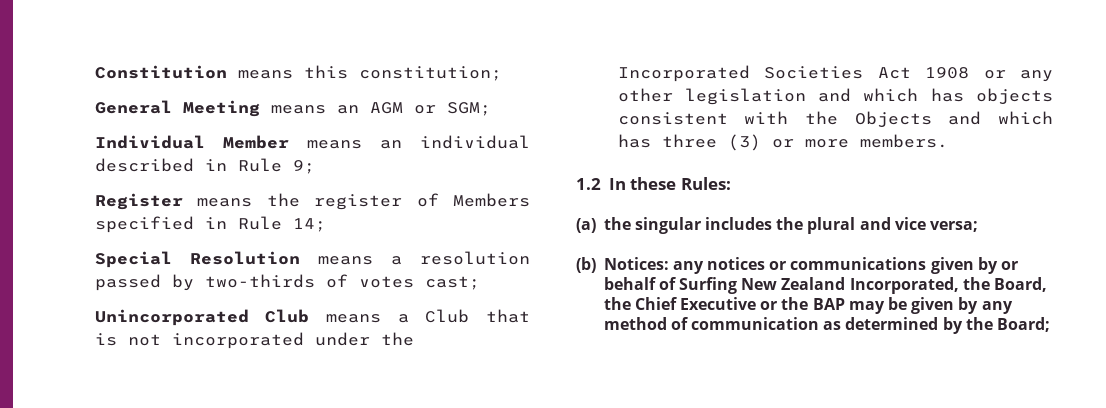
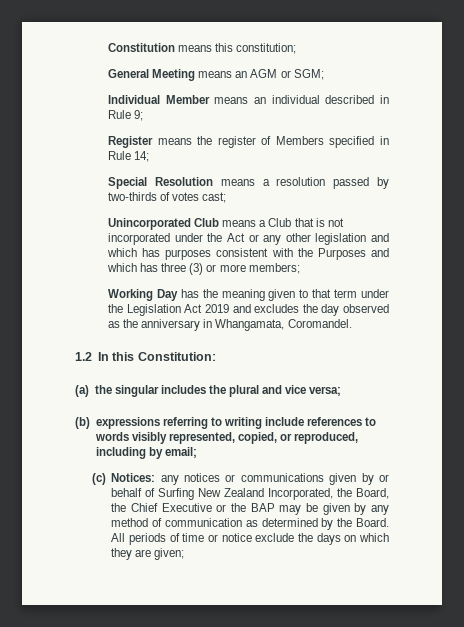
- Unincorporated Club means a Club that is not incorporated under the Incorporated Societies Act 1908 or any other legislation and which has objects consistent with the Objects and which has three (3) or more members.
+ Unincorporated Club means a Club that is not incorporated under the Act or any other legislation and which has purposes consistent with the Purposes and which has three (3) or more members;
+ Working Day has the meaning given to that term under the Legislation Act 2019 and excludes the day observed as the anniversary in Whangamata, Coromandel.
- 1.2 In these Rules:
+ 1.2 In this Constitution:
- (b) Notices: any notices or communications given by or behalf of Surfing New Zealand Incorporated, the Board, the Chief Executive or the BAP may be given by any method of communication as determined by the Board;
+ (b) expressions referring to writing include references to words visibly represented, copied, or reproduced, including by email;
+ (c) Notices: any notices or communications given by or behalf of Surfing New Zealand Incorporated, the Board, the Chief Executive or the BAP may be given by any method of communication as determined by the Board. All periods of time or notice exclude the days on which they are given;

